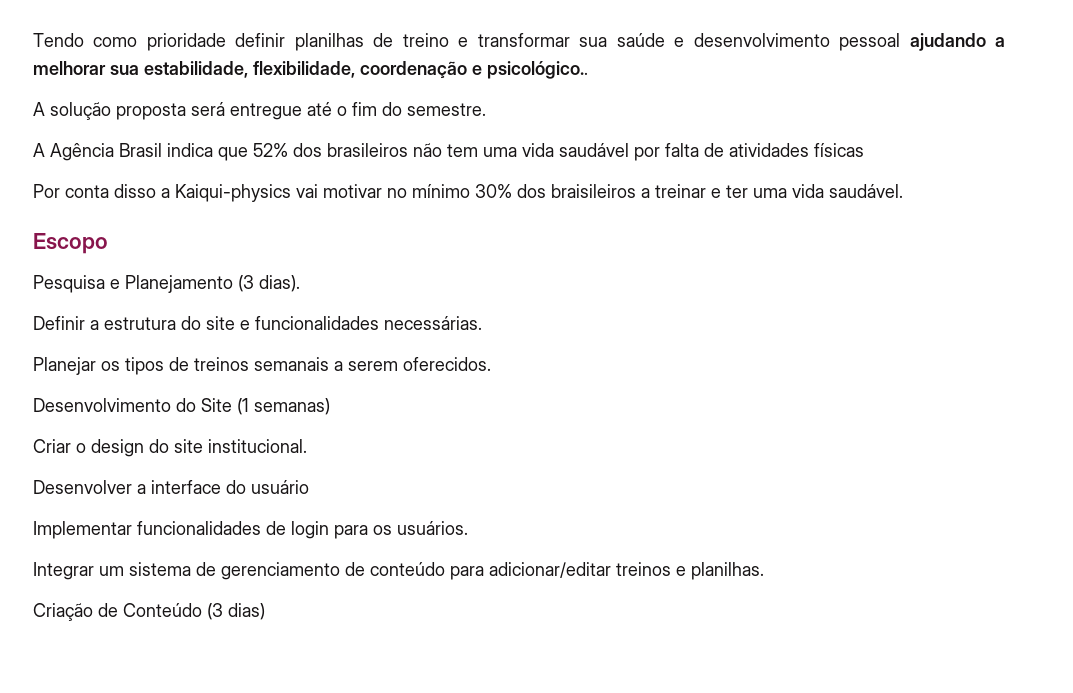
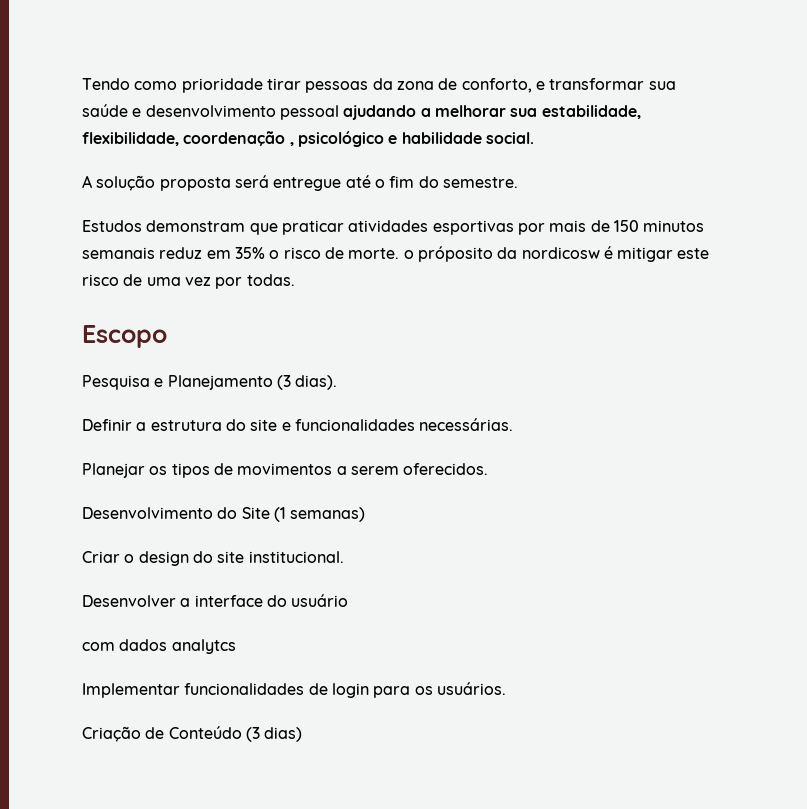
- Tendo como prioridade definir planilhas de treino e transformar sua saúde e desenvolvimento pessoal ajudando a melhorar sua estabilidade, flexibilidade, coordenação e psicológico..
+ Tendo como prioridade tirar pessoas da zona de conforto, e transformar sua saúde e desenvolvimento pessoal ajudando a melhorar sua estabilidade, flexibilidade, coordenação , psicológico e habilidade social.
- A Agência Brasil indica que 52% dos brasileiros não tem uma vida saudável por falta de atividades físicas
- Por conta disso a Kaiqui-physics vai motivar no mínimo 30% dos braisileiros a treinar e ter uma vida saudável.
+ Estudos demonstram que praticar atividades esportivas por mais de 150 minutos semanais reduz em 35% o risco de morte. o próposito da nordicosw é mitigar este risco de uma vez por todas.
- Planejar os tipos de treinos semanais a serem oferecidos.
+ Planejar os tipos de movimentos a serem oferecidos.
+ com dados analytcs
- Integrar um sistema de gerenciamento de conteúdo para adicionar/editar treinos e planilhas.

